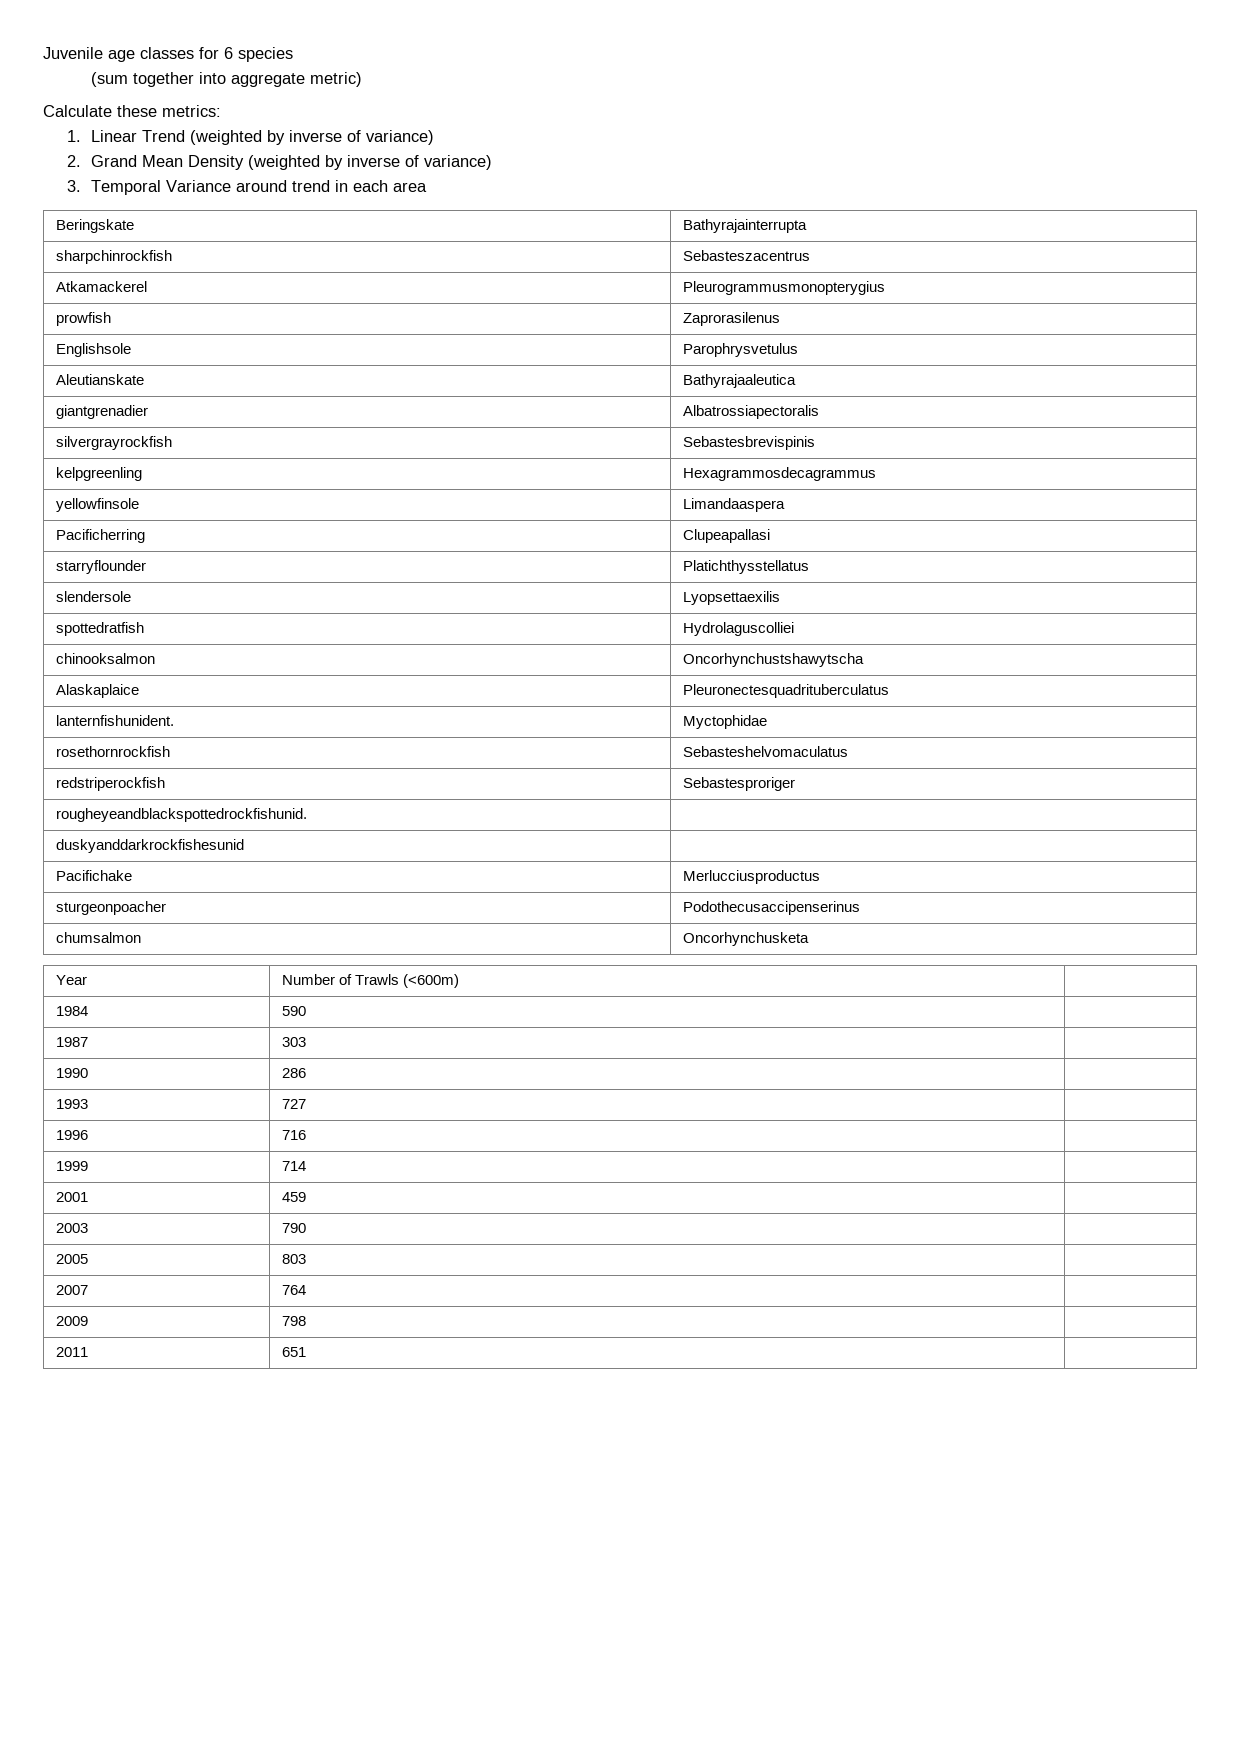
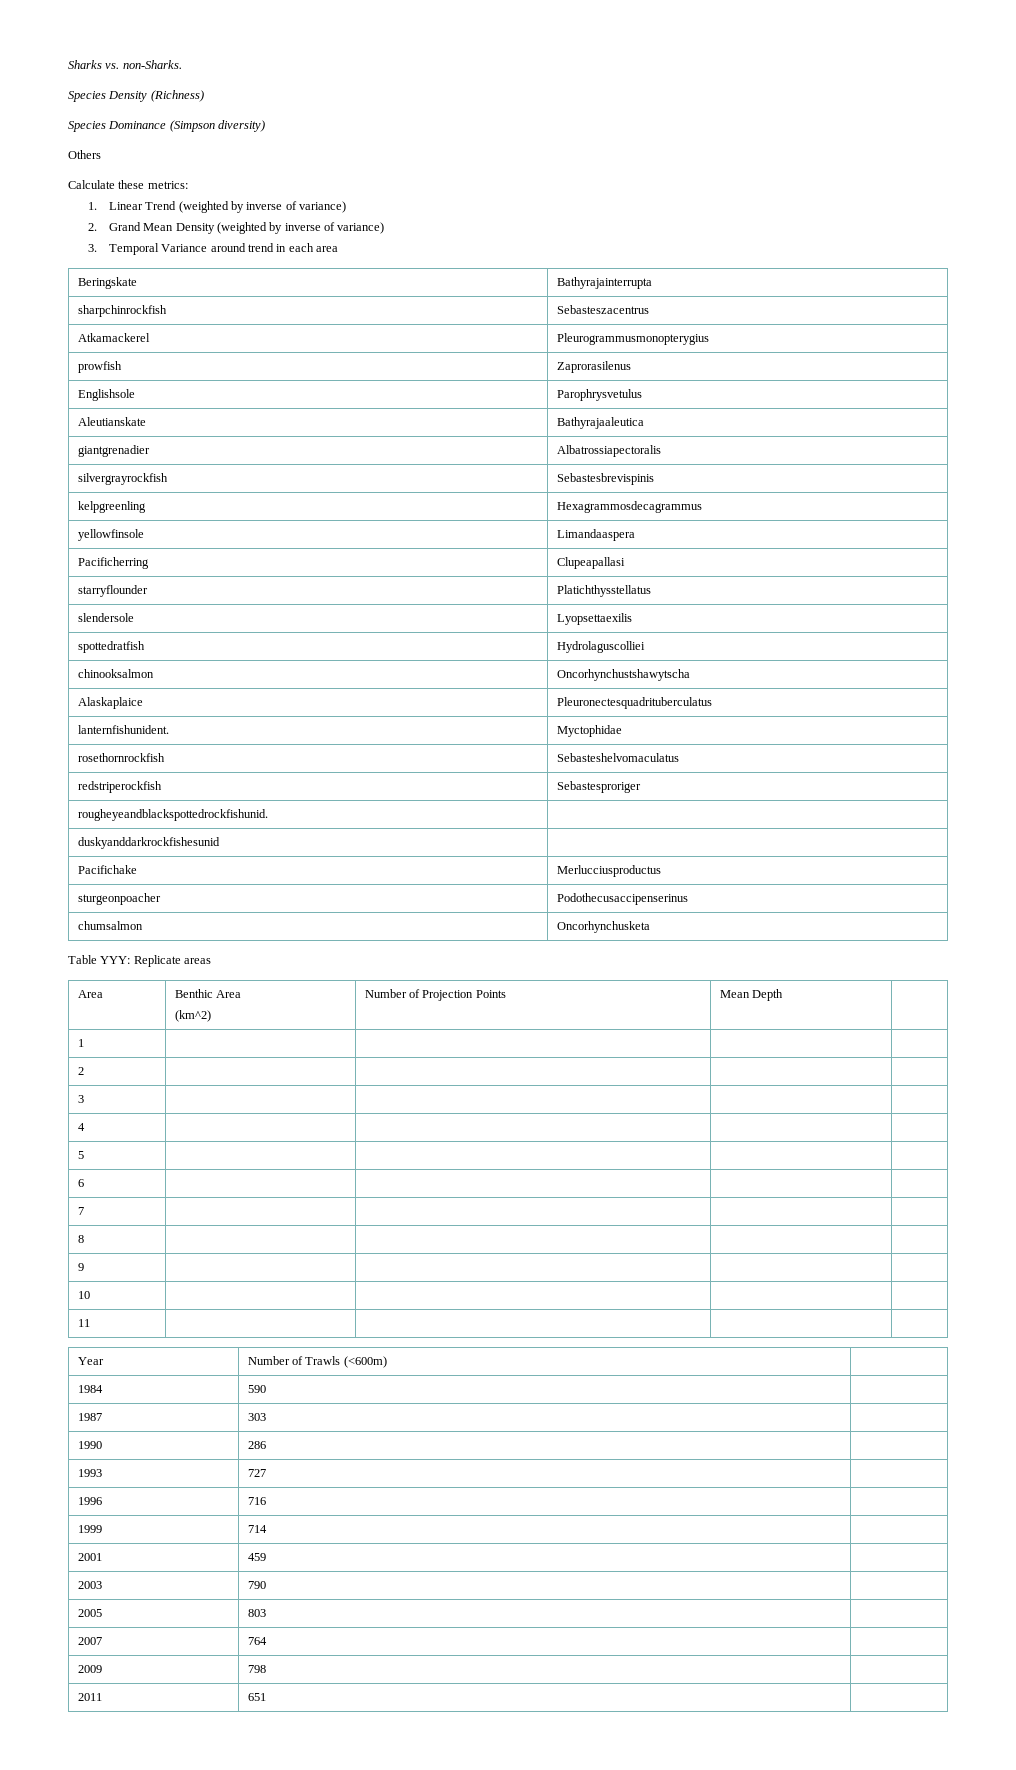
- Juvenile age classes for 6 species
- (sum together into aggregate metric)
+ Sharks vs. non-Sharks.
+ Species Density (Richness)
+ Species Dominance (Simpson diversity)
+ Others
+ Table YYY: Replicate areas
+ Area | Benthic Area
+ (km^2) | Number of Projection Points | Mean Depth |
+ 1 | | | |
+ 2 | | | |
+ 3 | | | |
+ 4 | | | |
+ 5 | | | |
+ 6 | | | |
+ 7 | | | |
+ 8 | | | |
+ 9 | | | |
+ 10 | | | |
+ 11 | | | |

